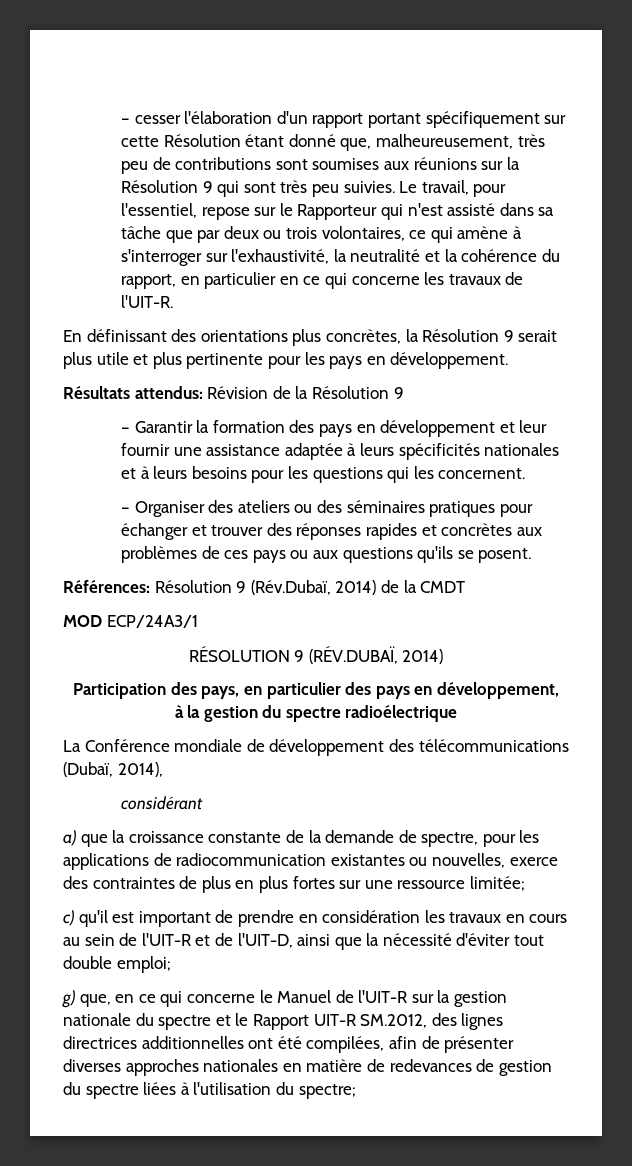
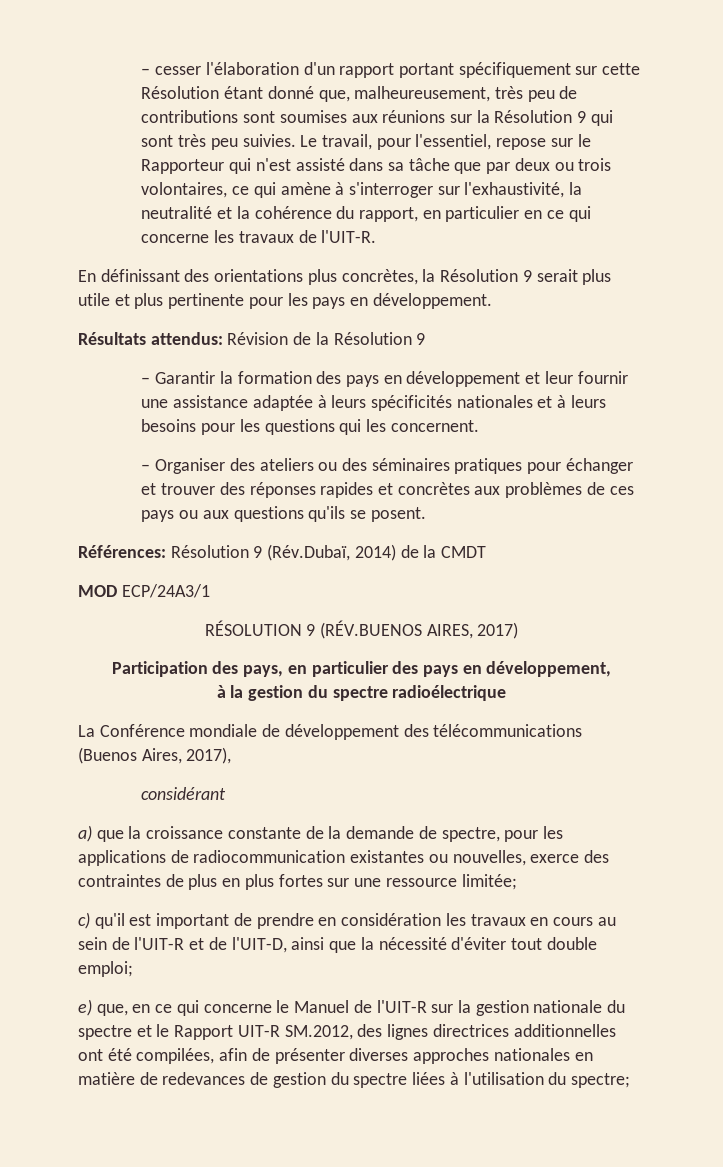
- RÉSOLUTION 9 (RÉV.DUBAÏ, 2014)
+ RÉSOLUTION 9 (RÉV.BUENOS AIRES, 2017)
- La Conférence mondiale de développement des télécommunications (Dubaï, 2014),
+ La Conférence mondiale de développement des télécommunications (Buenos Aires, 2017),
- g) que, en ce qui concerne le Manuel de l'UIT-R sur la gestion nationale du spectre et le Rapport UIT-R SM.2012, des lignes directrices additionnelles ont été compilées, afin de présenter diverses approches nationales en matière de redevances de gestion du spectre liées à l'utilisation du spectre;
+ e) que, en ce qui concerne le Manuel de l'UIT-R sur la gestion nationale du spectre et le Rapport UIT-R SM.2012, des lignes directrices additionnelles ont été compilées, afin de présenter diverses approches nationales en matière de redevances de gestion du spectre liées à l'utilisation du spectre;

